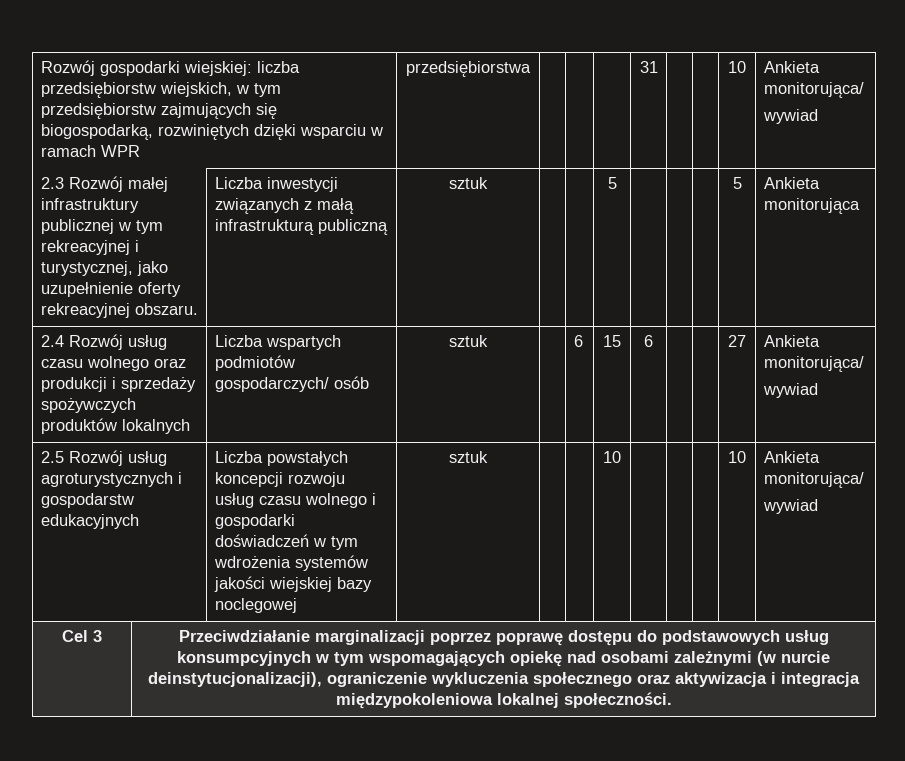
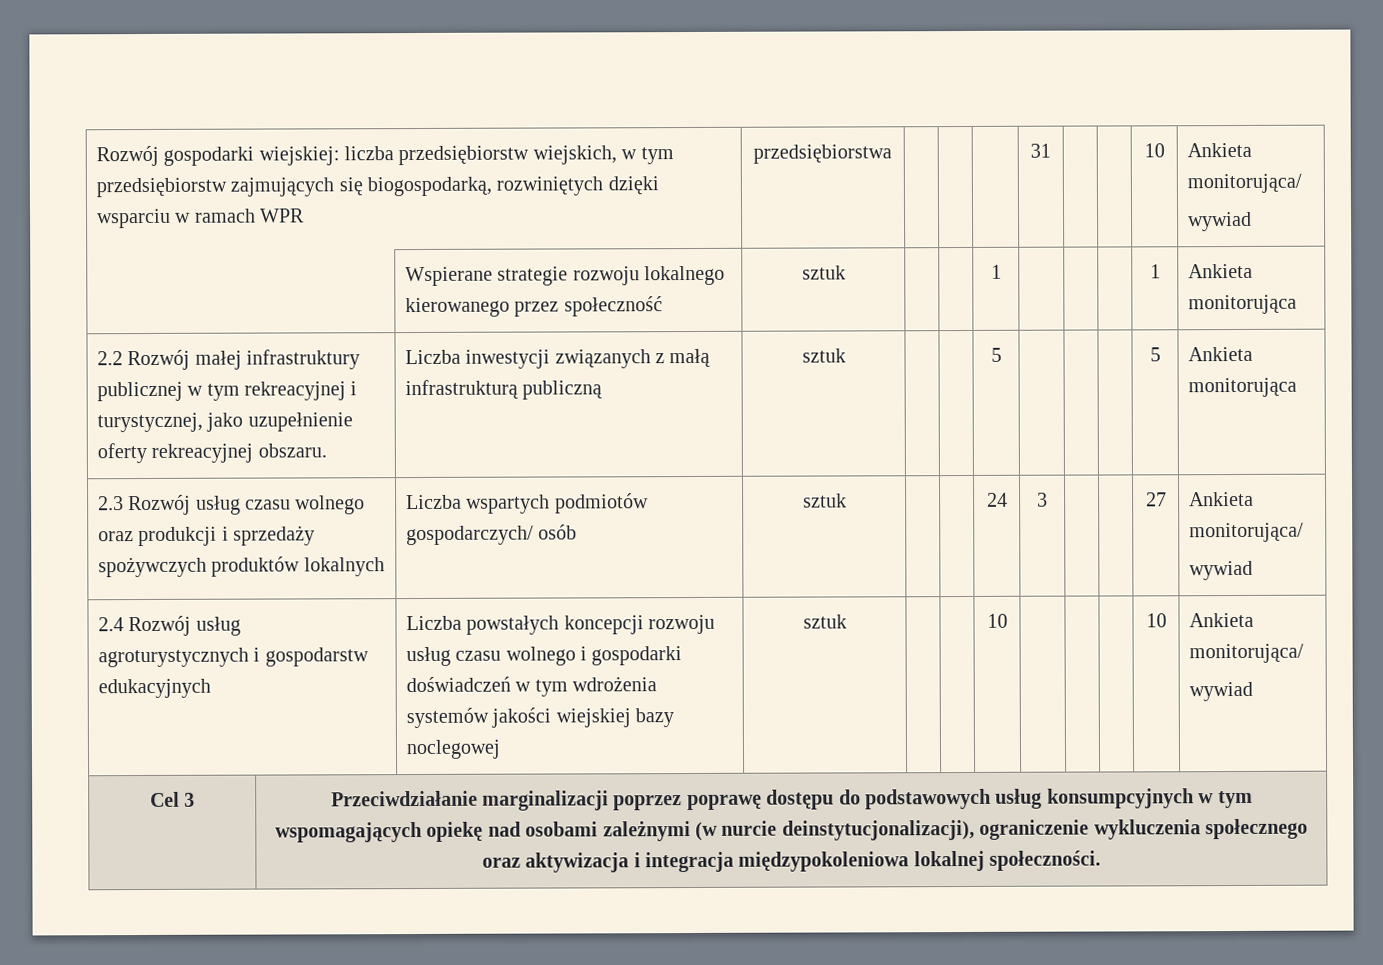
- 2.3 Rozwój małej infrastruktury publicznej w tym rekreacyjnej i turystycznej, jako uzupełnienie oferty rekreacyjnej obszaru. | Liczba inwestycji związanych z małą infrastrukturą publiczną | sztuk | | | 5 | | | | 5 | Ankieta monitorująca
+ | Wspierane strategie rozwoju lokalnego kierowanego przez społeczność | sztuk | | | 1 | | | | 1 | Ankieta monitorująca
+ 2.2 Rozwój małej infrastruktury publicznej w tym rekreacyjnej i turystycznej, jako uzupełnienie oferty rekreacyjnej obszaru. | Liczba inwestycji związanych z małą infrastrukturą publiczną | sztuk | | | 5 | | | | 5 | Ankieta monitorująca
- 2.4 Rozwój usług czasu wolnego oraz produkcji i sprzedaży spożywczych produktów lokalnych | Liczba wspartych podmiotów gospodarczych/ osób | sztuk | | 6 | 15 | 6 | | | 27 | Ankieta monitorująca/
+ 2.3 Rozwój usług czasu wolnego oraz produkcji i sprzedaży spożywczych produktów lokalnych | Liczba wspartych podmiotów gospodarczych/ osób | sztuk | | | 24 | 3 | | | 27 | Ankieta monitorująca/
- 2.5 Rozwój usług agroturystycznych i gospodarstw edukacyjnych | Liczba powstałych koncepcji rozwoju usług czasu wolnego i gospodarki doświadczeń w tym wdrożenia systemów jakości wiejskiej bazy noclegowej | sztuk | | | 10 | | | | 10 | Ankieta monitorująca/
+ 2.4 Rozwój usług agroturystycznych i gospodarstw edukacyjnych | Liczba powstałych koncepcji rozwoju usług czasu wolnego i gospodarki doświadczeń w tym wdrożenia systemów jakości wiejskiej bazy noclegowej | sztuk | | | 10 | | | | 10 | Ankieta monitorująca/

